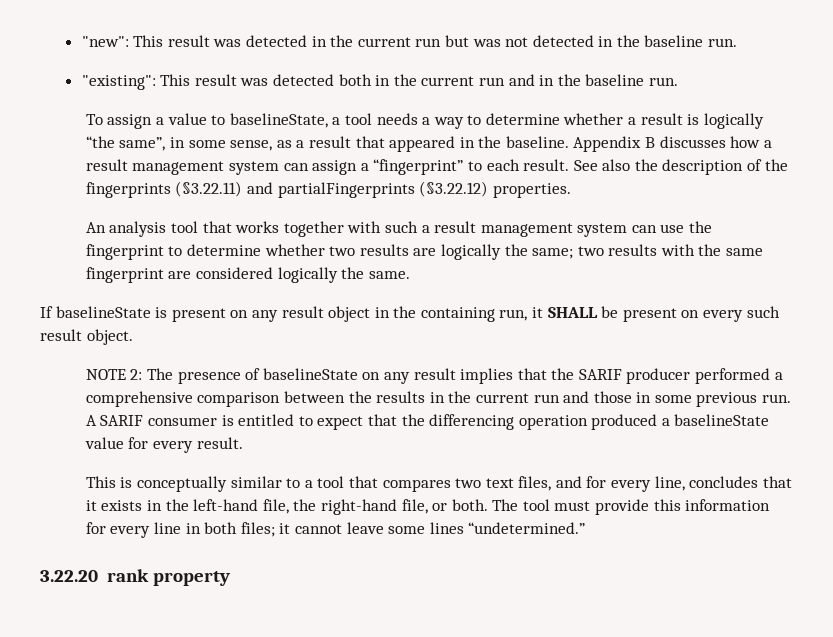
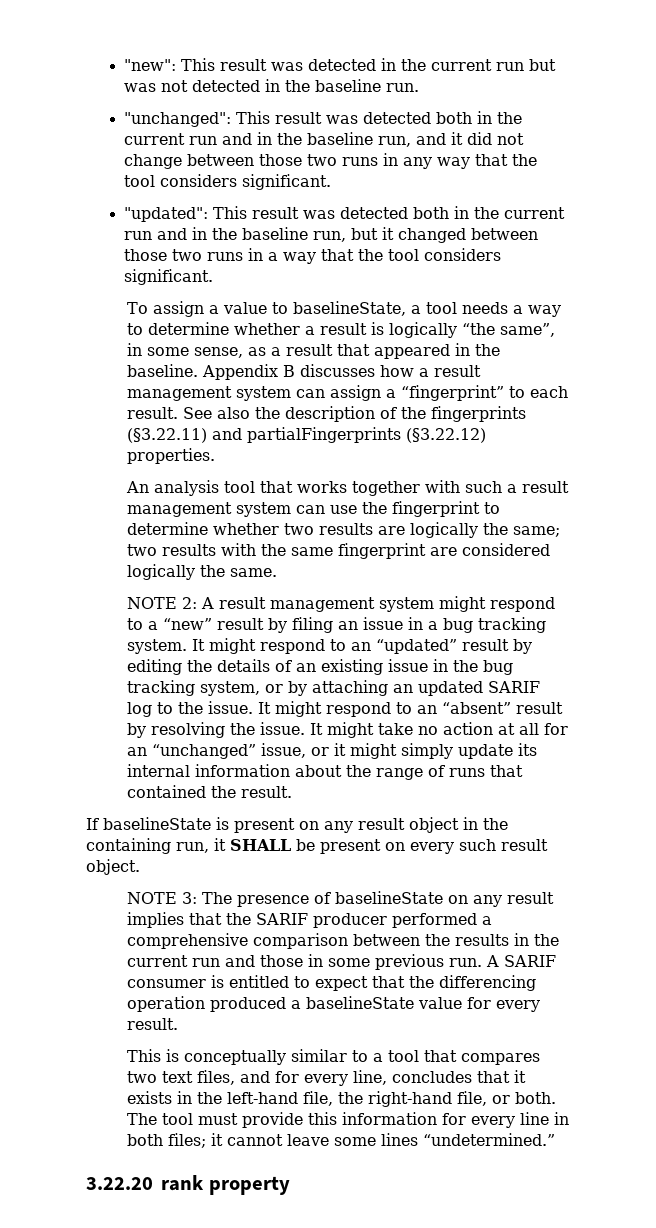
- "existing": This result was detected both in the current run and in the baseline run.
+ "unchanged": This result was detected both in the current run and in the baseline run, and it did not change between those two runs in any way that the tool considers significant.
+ "updated": This result was detected both in the current run and in the baseline run, but it changed between those two runs in a way that the tool considers significant.
+ NOTE 2: A result management system might respond to a “new” result by filing an issue in a bug tracking system. It might respond to an “updated” result by editing the details of an existing issue in the bug tracking system, or by attaching an updated SARIF log to the issue. It might respond to an “absent” result by resolving the issue. It might take no action at all for an “unchanged” issue, or it might simply update its internal information about the range of runs that contained the result.
- NOTE 2: The presence of baselineState on any result implies that the SARIF producer performed a comprehensive comparison between the results in the current run and those in some previous run.
+ NOTE 3: The presence of baselineState on any result implies that the SARIF producer performed a comprehensive comparison between the results in the current run and those in some previous run.

